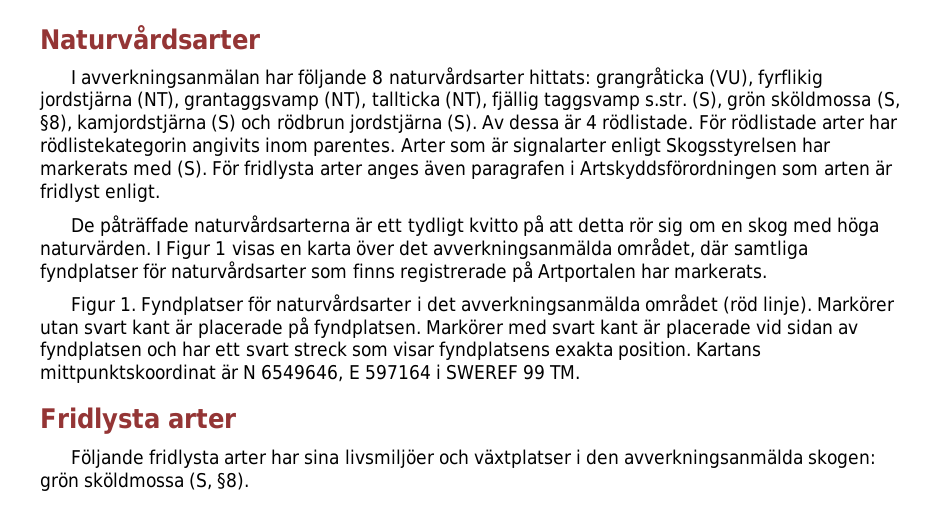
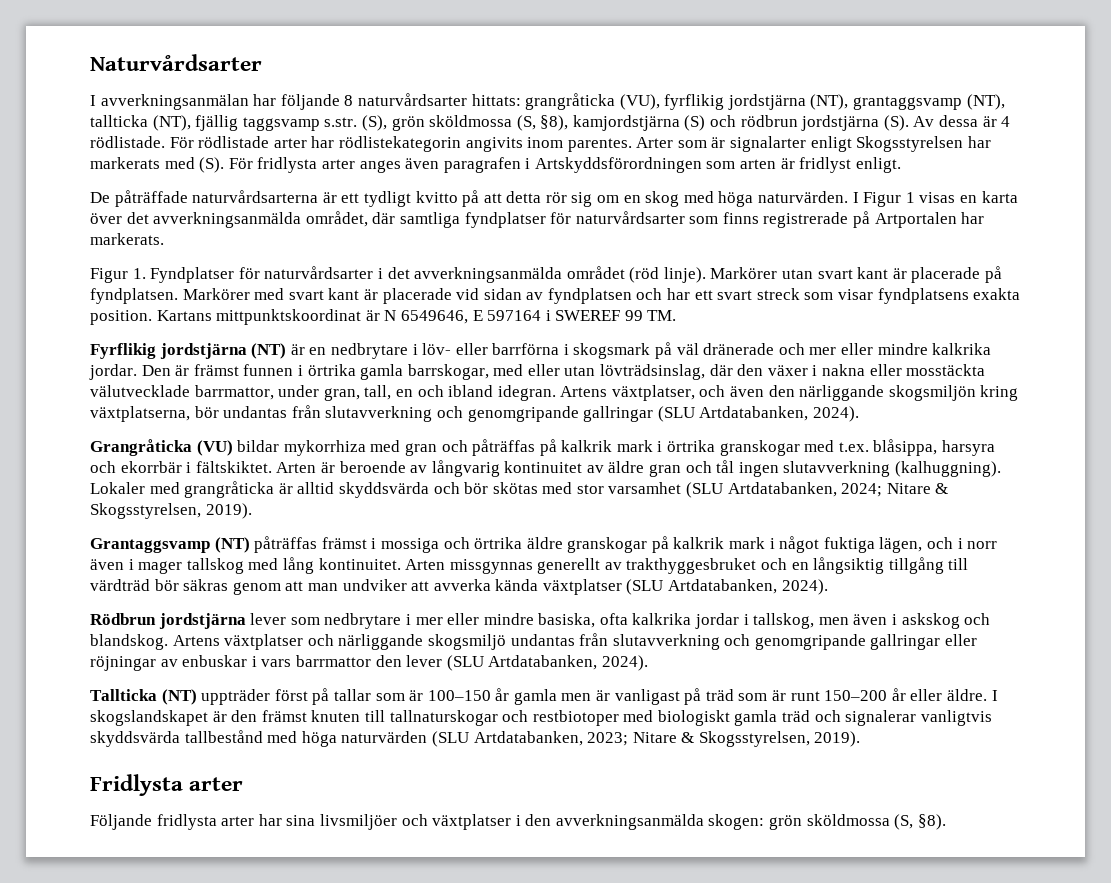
+ Fyrflikig jordstjärna (NT) är en nedbrytare i löv- eller barrförna i skogsmark på väl dränerade och mer eller mindre kalkrika jordar. Den är främst funnen i örtrika gamla barrskogar, med eller utan lövträdsinslag, där den växer i nakna eller mosstäckta välutvecklade barrmattor, under gran, tall, en och ibland idegran. Artens växtplatser, och även den närliggande skogsmiljön kring växtplatserna, bör undantas från slutavverkning och genomgripande gallringar (SLU Artdatabanken, 2024).
+ Grangråticka (VU) bildar mykorrhiza med gran och påträffas på kalkrik mark i örtrika granskogar med t.ex. blåsippa, harsyra och ekorrbär i fältskiktet. Arten är beroende av långvarig kontinuitet av äldre gran och tål ingen slutavverkning (kalhuggning). Lokaler med grangråticka är alltid skyddsvärda och bör skötas med stor varsamhet (SLU Artdatabanken, 2024; Nitare & Skogsstyrelsen, 2019).
+ Grantaggsvamp (NT) påträffas främst i mossiga och örtrika äldre granskogar på kalkrik mark i något fuktiga lägen, och i norr även i mager tallskog med lång kontinuitet. Arten missgynnas generellt av trakthyggesbruket och en långsiktig tillgång till värdträd bör säkras genom att man undviker att avverka kända växtplatser (SLU Artdatabanken, 2024).
+ Rödbrun jordstjärna lever som nedbrytare i mer eller mindre basiska, ofta kalkrika jordar i tallskog, men även i askskog och blandskog. Artens växtplatser och närliggande skogsmiljö undantas från slutavverkning och genomgripande gallringar eller röjningar av enbuskar i vars barrmattor den lever (SLU Artdatabanken, 2024).
+ Tallticka (NT) uppträder först på tallar som är 100–150 år gamla men är vanligast på träd som är runt 150–200 år eller äldre. I skogslandskapet är den främst knuten till tallnaturskogar och restbiotoper med biologiskt gamla träd och signalerar vanligtvis skyddsvärda tallbestånd med höga naturvärden (SLU Artdatabanken, 2023; Nitare & Skogsstyrelsen, 2019).

